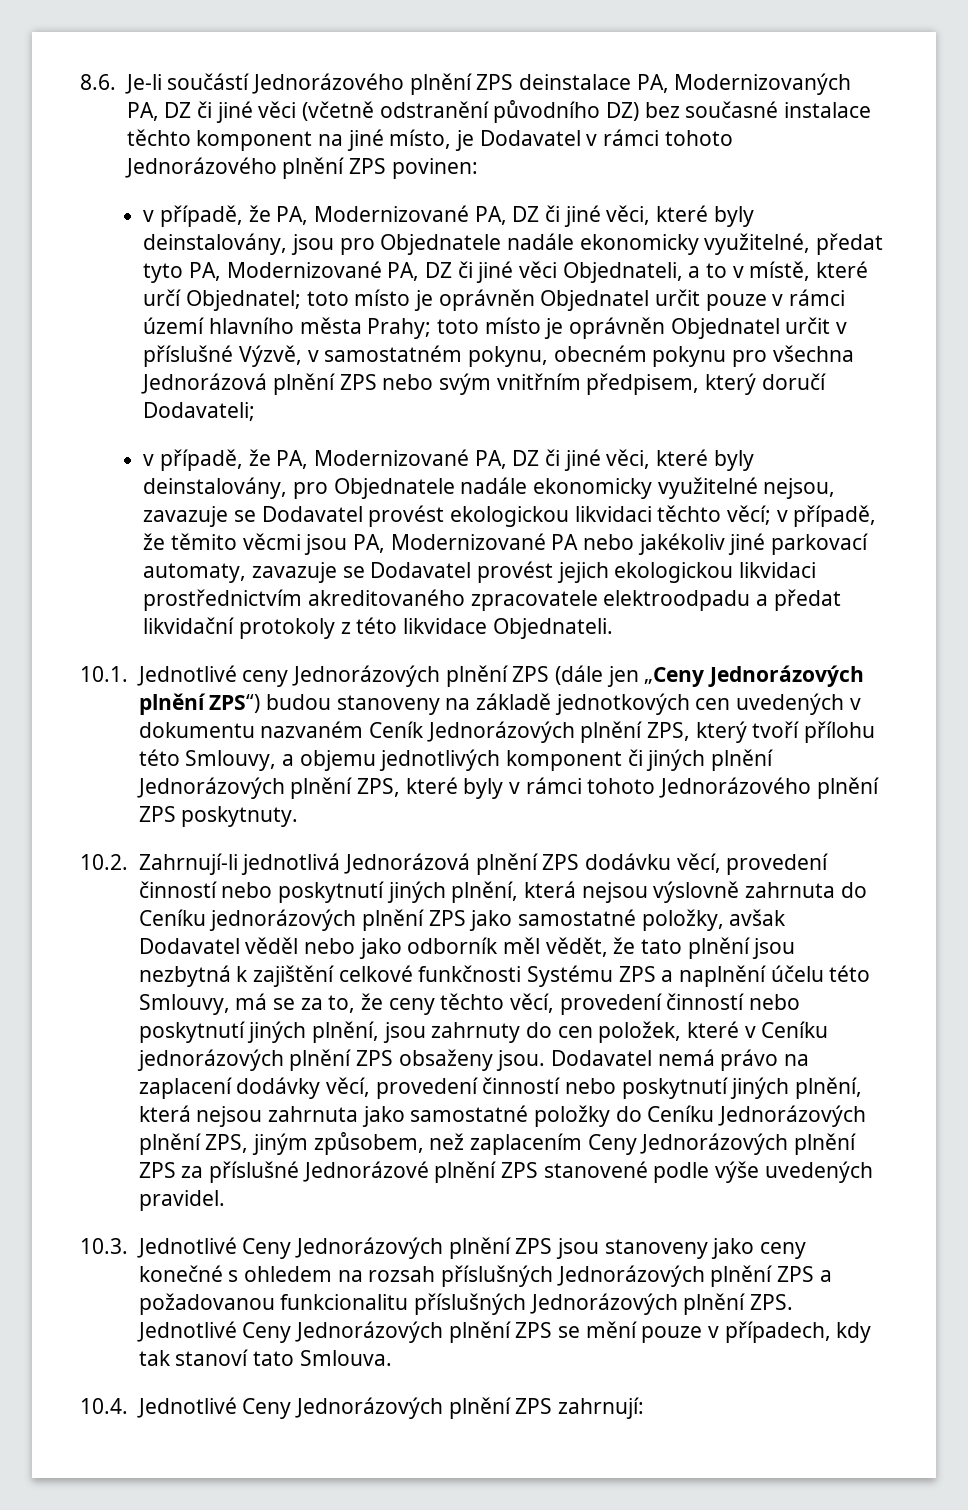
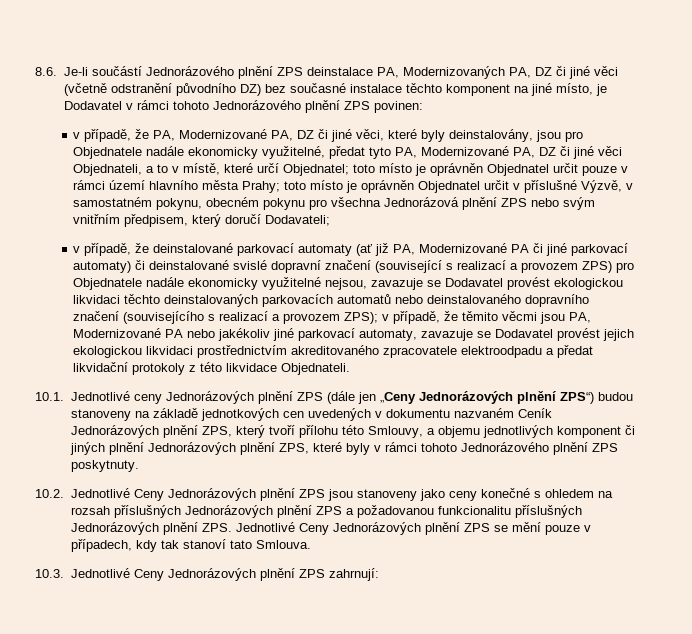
- v případě, že PA, Modernizované PA, DZ či jiné věci, které byly deinstalovány, pro Objednatele nadále ekonomicky využitelné nejsou, zavazuje se Dodavatel provést ekologickou likvidaci těchto věcí; v případě, že těmito věcmi jsou PA, Modernizované PA nebo jakékoliv jiné parkovací automaty, zavazuje se Dodavatel provést jejich ekologickou likvidaci prostřednictvím akreditovaného zpracovatele elektroodpadu a předat likvidační protokoly z této likvidace Objednateli.
+ v případě, že deinstalované parkovací automaty (ať již PA, Modernizované PA či jiné parkovací automaty) či deinstalované svislé dopravní značení (související s realizací a provozem ZPS) pro Objednatele nadále ekonomicky využitelné nejsou, zavazuje se Dodavatel provést ekologickou likvidaci těchto deinstalovaných parkovacích automatů nebo deinstalovaného dopravního značení (souvisejícího s realizací a provozem ZPS); v případě, že těmito věcmi jsou PA, Modernizované PA nebo jakékoliv jiné parkovací automaty, zavazuje se Dodavatel provést jejich ekologickou likvidaci prostřednictvím akreditovaného zpracovatele elektroodpadu a předat likvidační protokoly z této likvidace Objednateli.
- 10.2. Zahrnují-li jednotlivá Jednorázová plnění ZPS dodávku věcí, provedení činností nebo poskytnutí jiných plnění, která nejsou výslovně zahrnuta do Ceníku jednorázových plnění ZPS jako samostatné položky, avšak Dodavatel věděl nebo jako odborník měl vědět, že tato plnění jsou nezbytná k zajištění celkové funkčnosti Systému ZPS a naplnění účelu této Smlouvy, má se za to, že ceny těchto věcí, provedení činností nebo poskytnutí jiných plnění, jsou zahrnuty do cen položek, které v Ceníku jednorázových plnění ZPS obsaženy jsou. Dodavatel nemá právo na zaplacení dodávky věcí, provedení činností nebo poskytnutí jiných plnění, která nejsou zahrnuta jako samostatné položky do Ceníku Jednorázových plnění ZPS, jiným způsobem, než zaplacením Ceny Jednorázových plnění ZPS za příslušné Jednorázové plnění ZPS stanovené podle výše uvedených pravidel.
- 10.3. Jednotlivé Ceny Jednorázových plnění ZPS jsou stanoveny jako ceny konečné s ohledem na rozsah příslušných Jednorázových plnění ZPS a požadovanou funkcionalitu příslušných Jednorázových plnění ZPS. Jednotlivé Ceny Jednorázových plnění ZPS se mění pouze v případech, kdy tak stanoví tato Smlouva.
+ 10.2. Jednotlivé Ceny Jednorázových plnění ZPS jsou stanoveny jako ceny konečné s ohledem na rozsah příslušných Jednorázových plnění ZPS a požadovanou funkcionalitu příslušných Jednorázových plnění ZPS. Jednotlivé Ceny Jednorázových plnění ZPS se mění pouze v případech, kdy tak stanoví tato Smlouva.
- 10.4. Jednotlivé Ceny Jednorázových plnění ZPS zahrnují:
+ 10.3. Jednotlivé Ceny Jednorázových plnění ZPS zahrnují:

